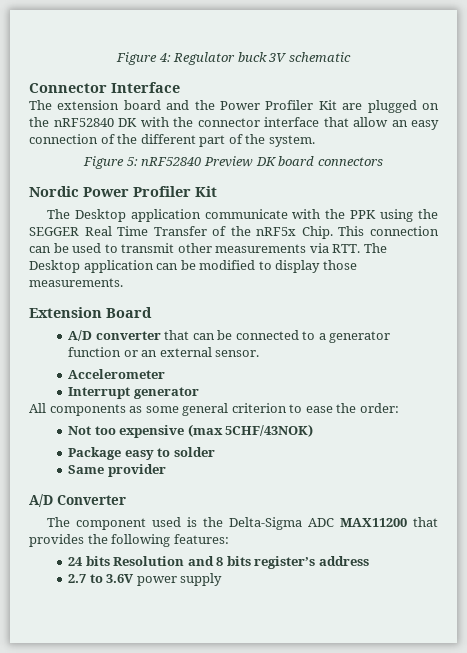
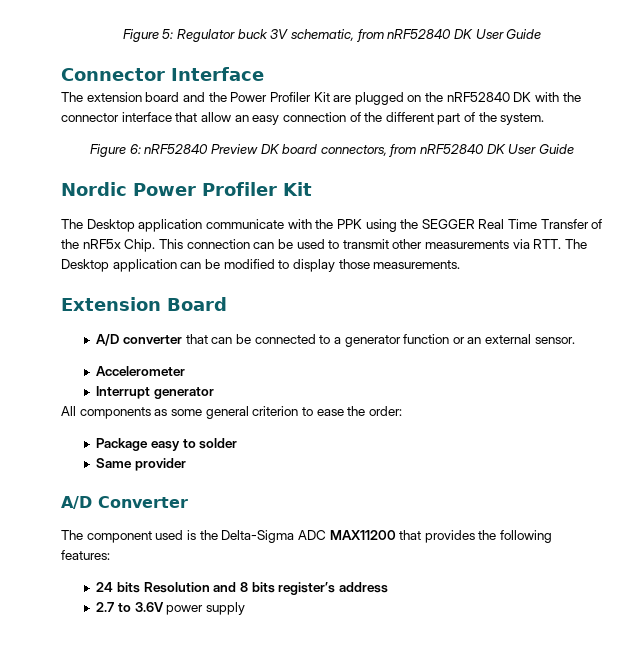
- Figure 4: Regulator buck 3V schematic
+ Figure 5: Regulator buck 3V schematic, from nRF52840 DK User Guide
- Figure 5: nRF52840 Preview DK board connectors
+ Figure 6: nRF52840 Preview DK board connectors, from nRF52840 DK User Guide
- Not too expensive (max 5CHF/43NOK)

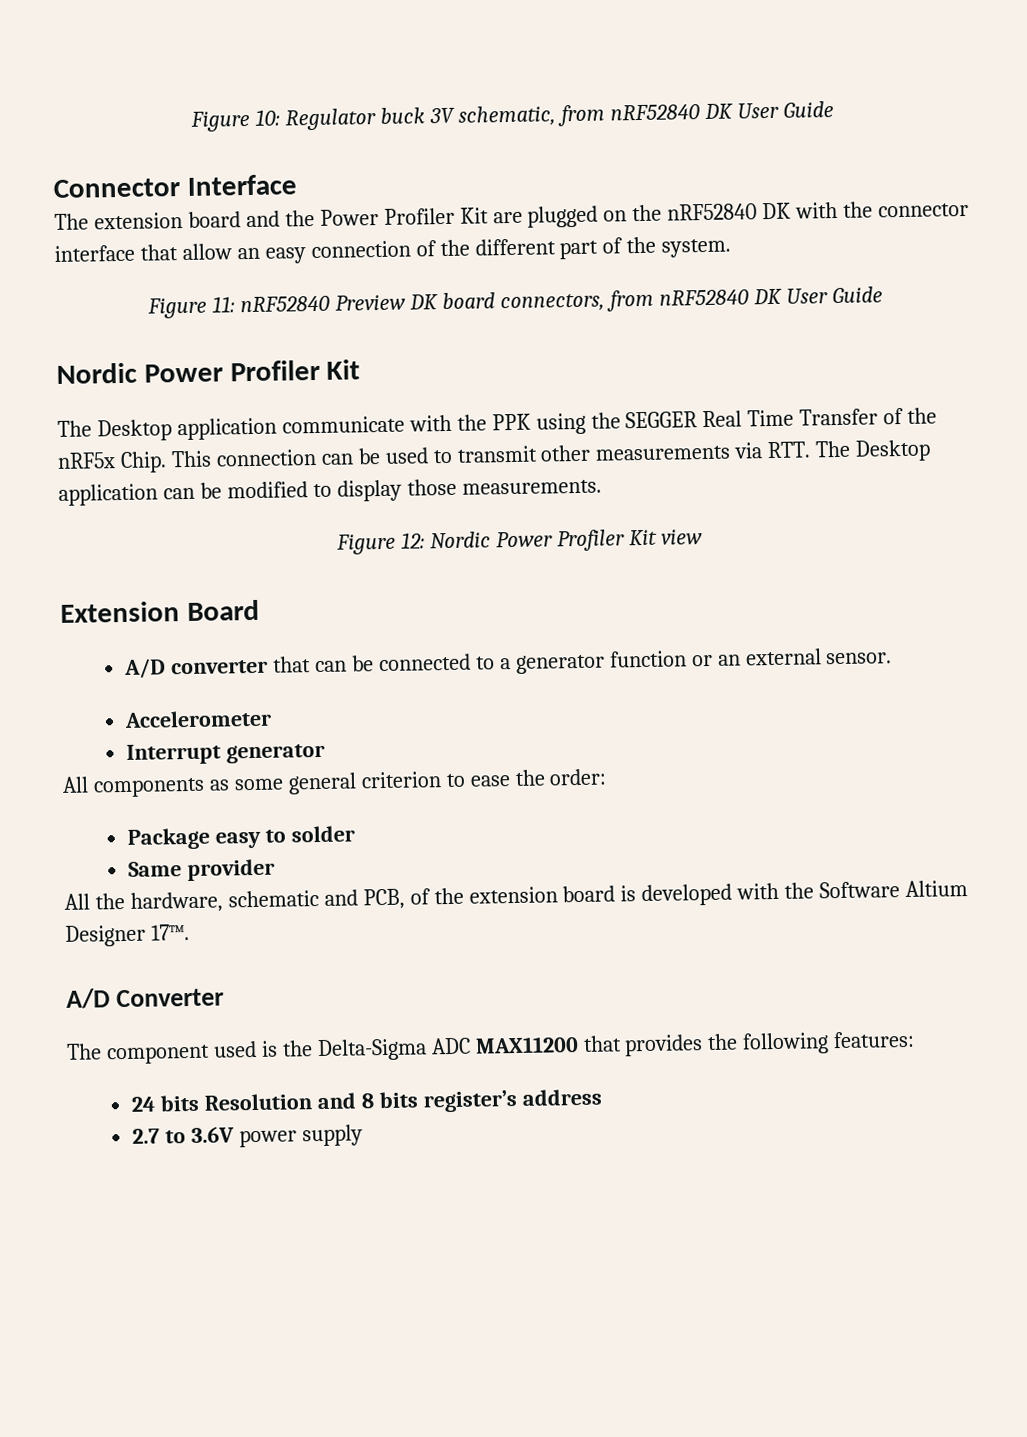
- Figure 5: Regulator buck 3V schematic, from nRF52840 DK User Guide
+ Figure 10: Regulator buck 3V schematic, from nRF52840 DK User Guide
- Figure 6: nRF52840 Preview DK board connectors, from nRF52840 DK User Guide
+ Figure 11: nRF52840 Preview DK board connectors, from nRF52840 DK User Guide
+ Figure 12: Nordic Power Profiler Kit view
+ All the hardware, schematic and PCB, of the extension board is developed with the Software Altium Designer 17™.

